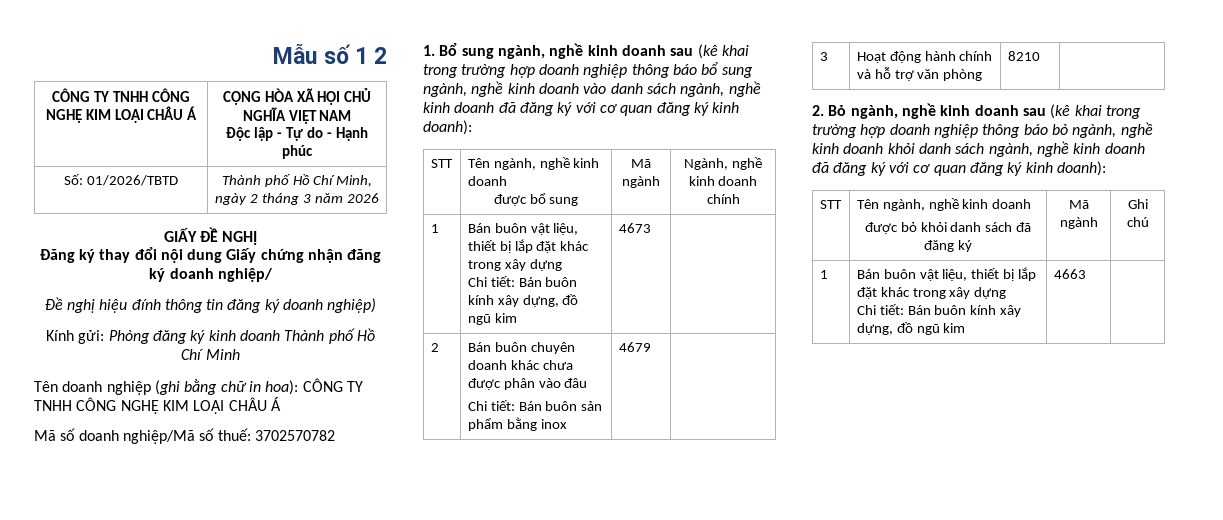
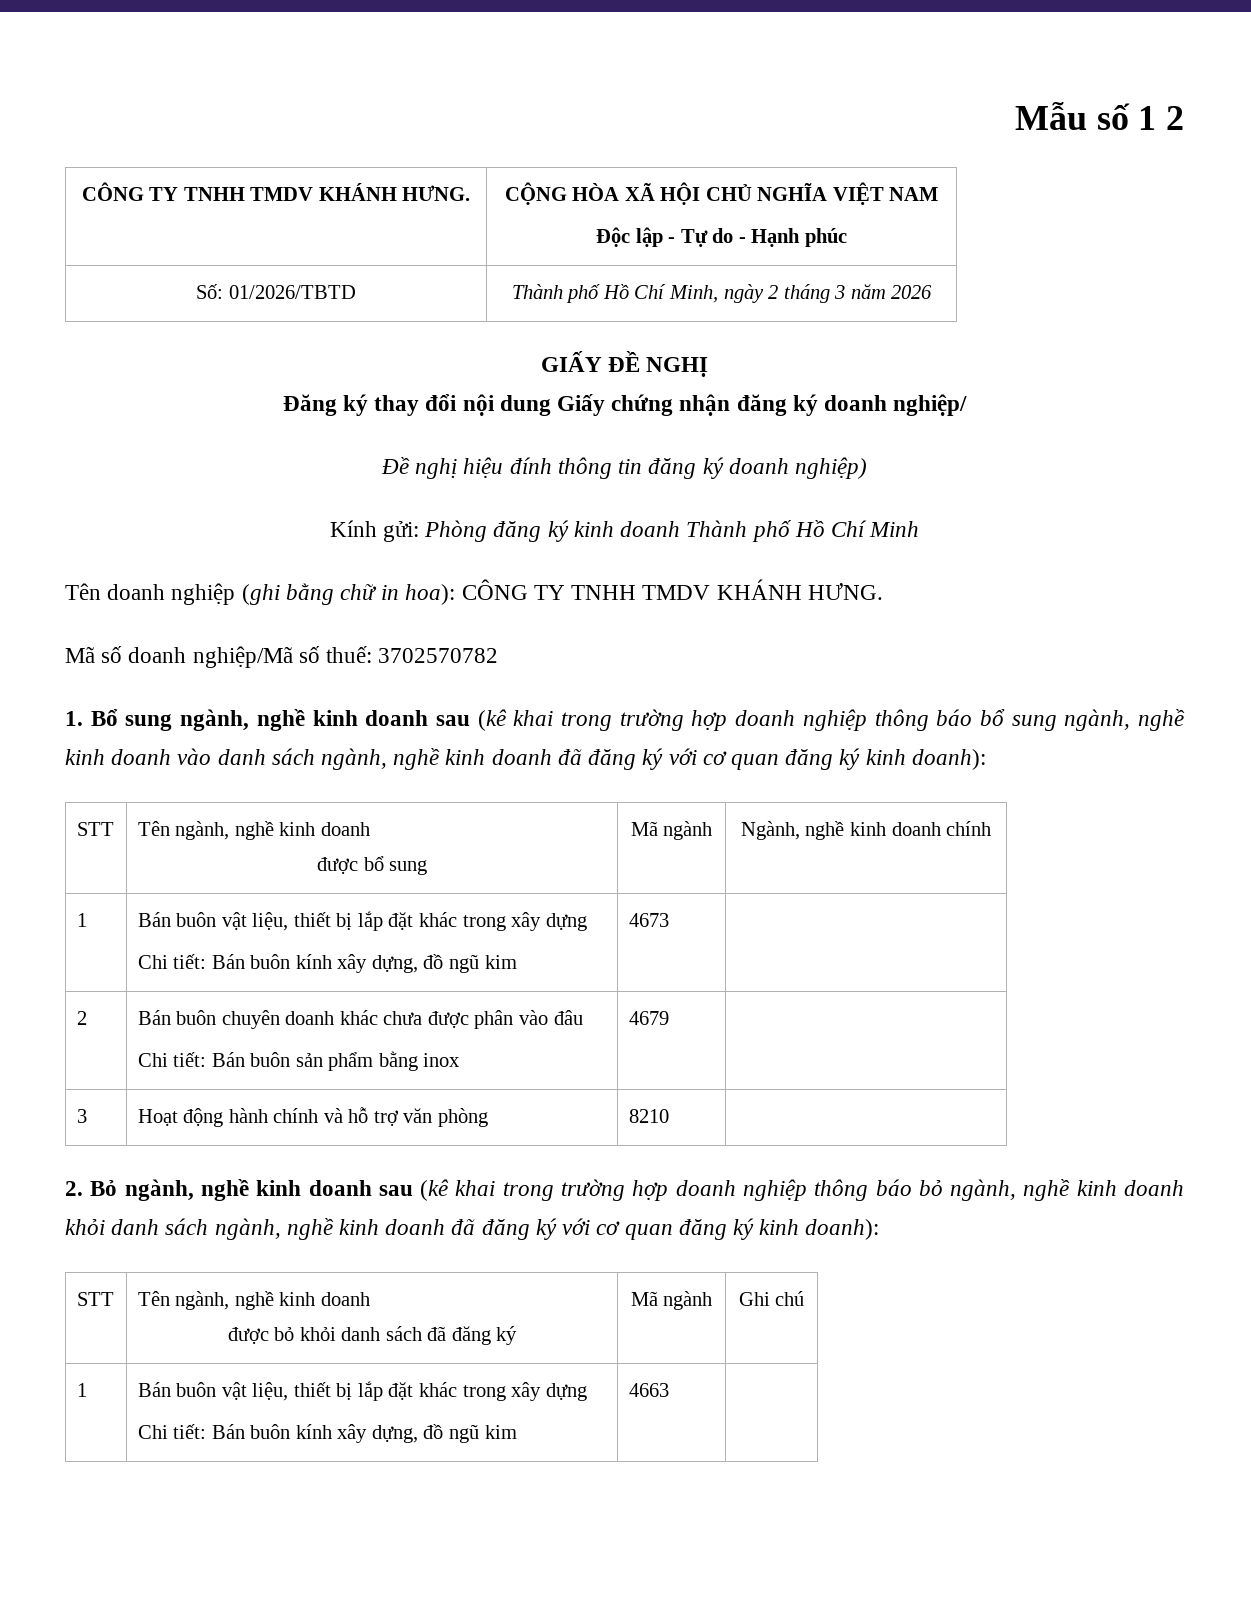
- CÔNG TY TNHH CÔNG NGHỆ KIM LOẠI CHÂU Á | CỘNG HÒA XÃ HỘI CHỦ NGHĨA VIỆT NAM
+ CÔNG TY TNHH TMDV KHÁNH HƯNG. | CỘNG HÒA XÃ HỘI CHỦ NGHĨA VIỆT NAM
- Tên doanh nghiệp (ghi bằng chữ in hoa): CÔNG TY TNHH CÔNG NGHỆ KIM LOẠI CHÂU Á
+ Tên doanh nghiệp (ghi bằng chữ in hoa): CÔNG TY TNHH TMDV KHÁNH HƯNG.

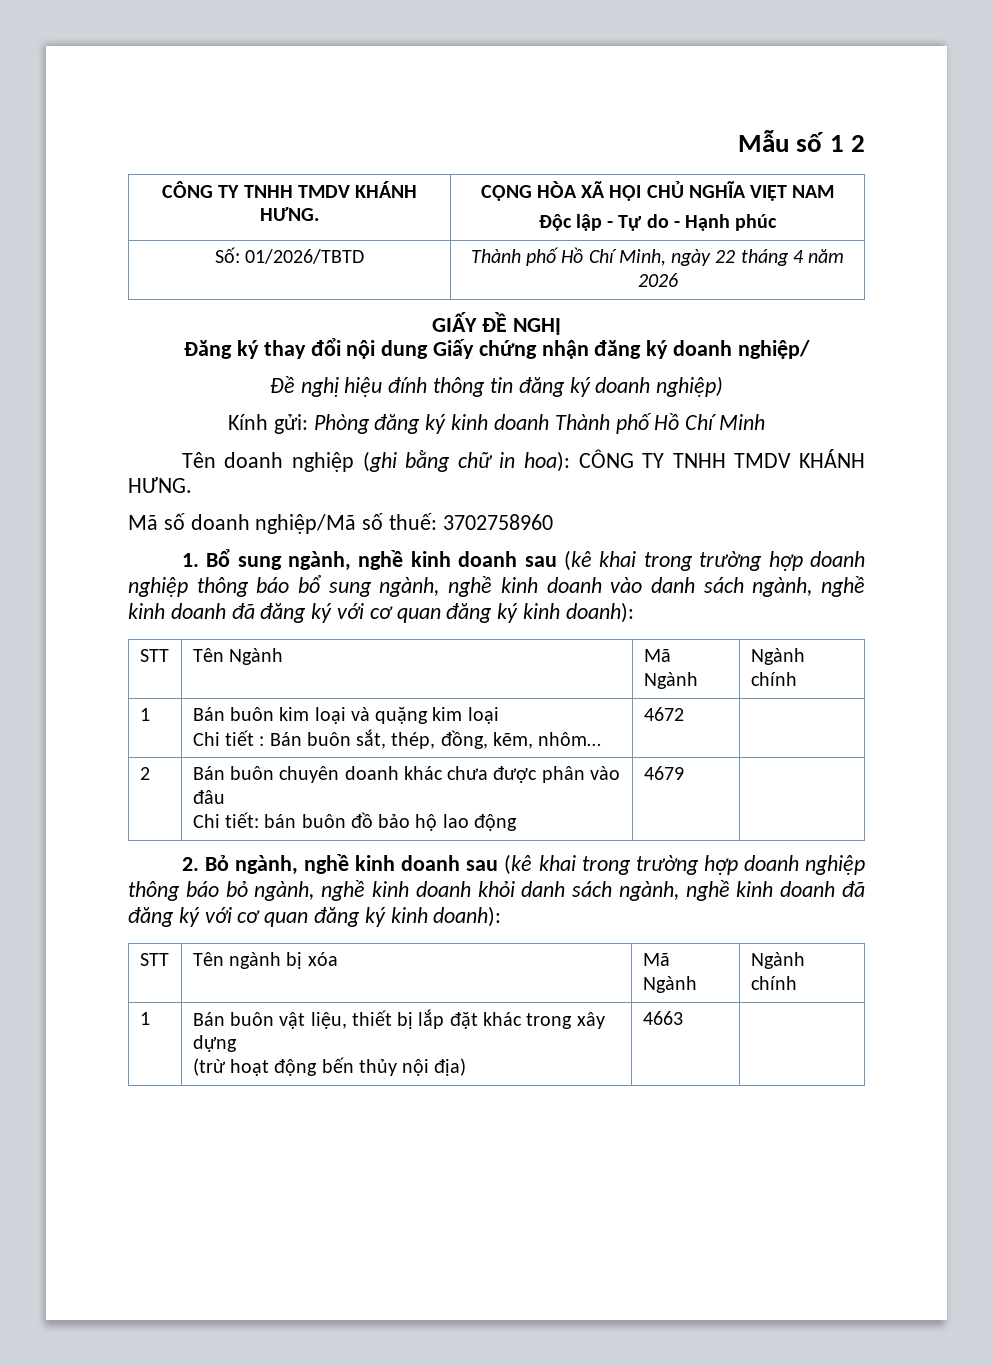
- Số: 01/2026/TBTD | Thành phố Hồ Chí Minh, ngày 2 tháng 3 năm 2026
+ Số: 01/2026/TBTD | Thành phố Hồ Chí Minh, ngày 22 tháng 4 năm 2026
- Mã số doanh nghiệp/Mã số thuế: 3702570782
+ Mã số doanh nghiệp/Mã số thuế: 3702758960
  1. Bổ sung ngành, nghề kinh doanh sau (kê khai trong trường hợp doanh nghiệp thông báo bổ sung ngành, nghề kinh doanh vào danh sách ngành, nghề kinh doanh đã đăng ký với cơ quan đăng ký kinh doanh):
- STT | Tên ngành, nghề kinh doanh
- được bổ sung | Mã ngành | Ngành, nghề kinh doanh chính
- 1 | Bán buôn vật liệu, thiết bị lắp đặt khác trong xây dựng
- Chi tiết: Bán buôn kính xây dựng, đồ ngũ kim | 4673 |
+ STT | Tên Ngành | Mã Ngành | Ngành chính
+ 1 | Bán buôn kim loại và quặng kim loại
+ Chi tiết : Bán buôn sắt, thép, đồng, kẽm, nhôm… | 4672 |
  2 | Bán buôn chuyên doanh khác chưa được phân vào đâu
- Chi tiết: Bán buôn sản phẩm bằng inox | 4679 |
- 3 | Hoạt động hành chính và hỗ trợ văn phòng | 8210 |
+ Chi tiết: bán buôn đồ bảo hộ lao động | 4679 |
  2. Bỏ ngành, nghề kinh doanh sau (kê khai trong trường hợp doanh nghiệp thông báo bỏ ngành, nghề kinh doanh khỏi danh sách ngành, nghề kinh doanh đã đăng ký với cơ quan đăng ký kinh doanh):
- STT | Tên ngành, nghề kinh doanh
- được bỏ khỏi danh sách đã đăng ký | Mã ngành | Ghi chú
+ STT | Tên ngành bị xóa | Mã Ngành | Ngành chính
  1 | Bán buôn vật liệu, thiết bị lắp đặt khác trong xây dựng
- Chi tiết: Bán buôn kính xây dựng, đồ ngũ kim | 4663 |
+ (trừ hoạt động bến thủy nội địa) | 4663 |

